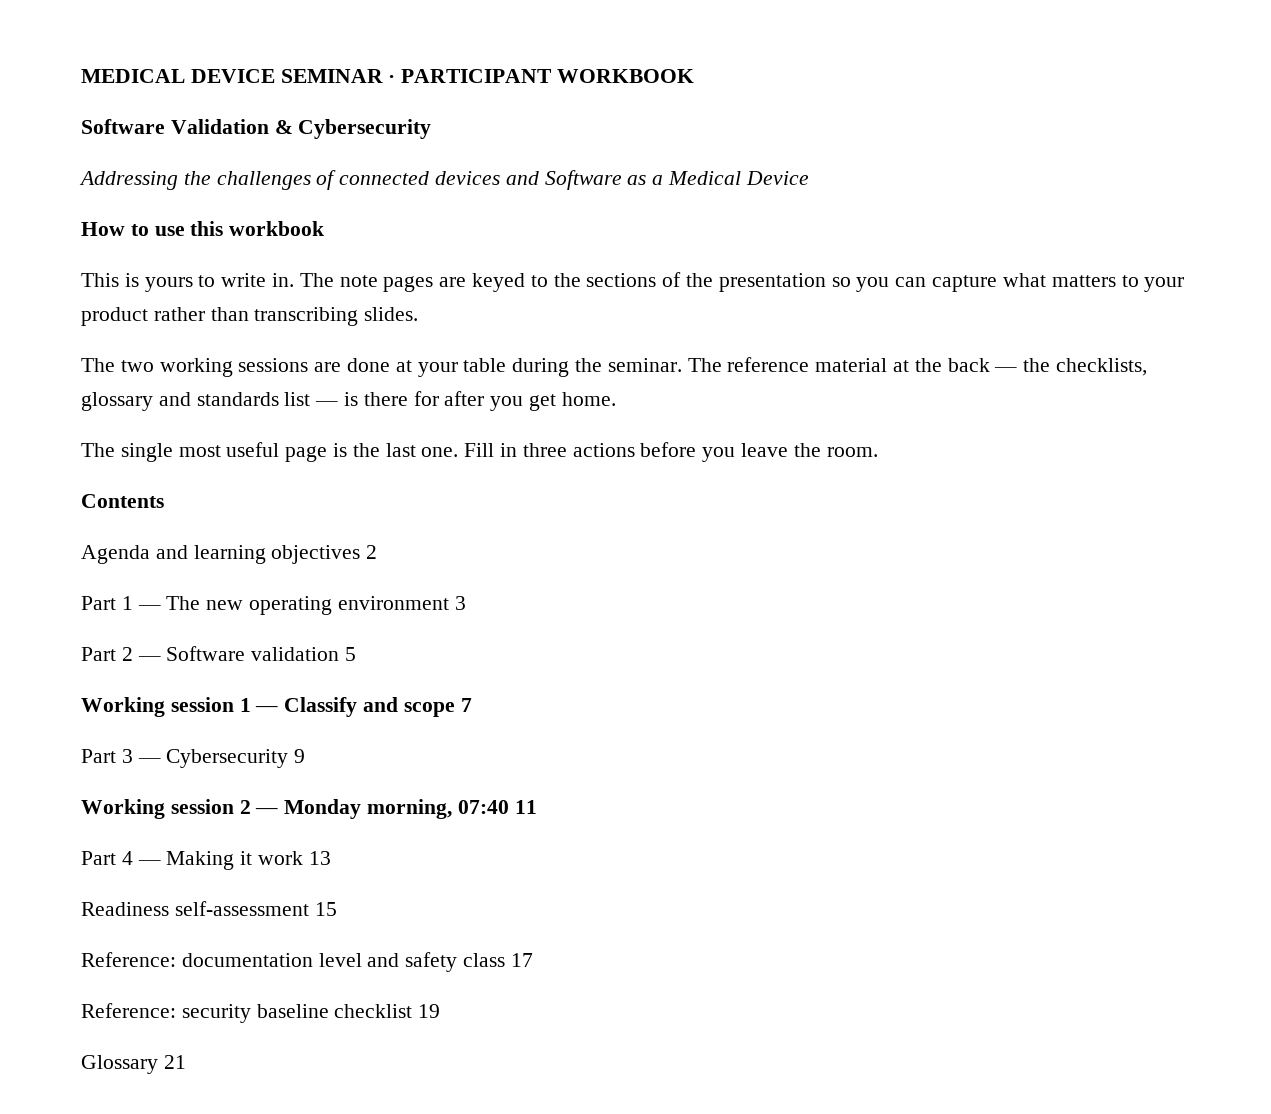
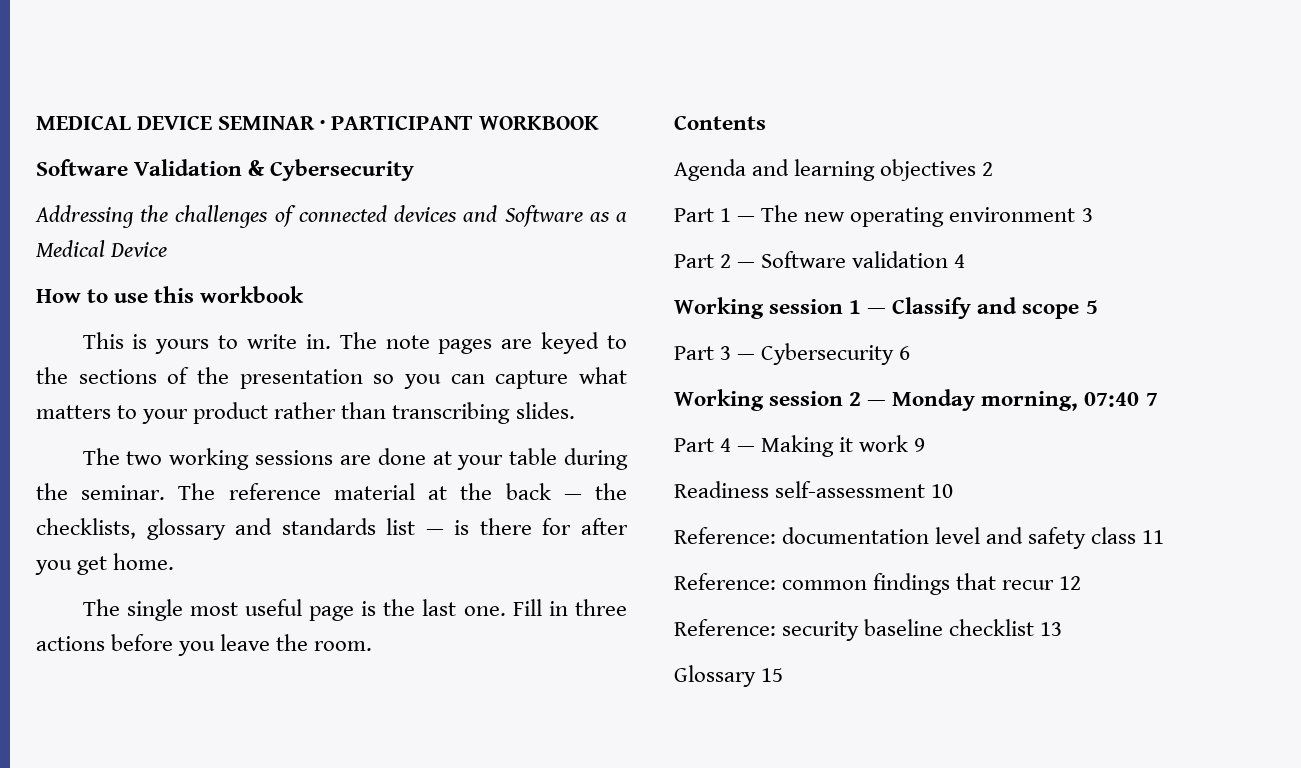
- Part 2 — Software validation 5
+ Part 2 — Software validation 4
- Working session 1 — Classify and scope 7
+ Working session 1 — Classify and scope 5
- Part 3 — Cybersecurity 9
+ Part 3 — Cybersecurity 6
- Working session 2 — Monday morning, 07:40 11
+ Working session 2 — Monday morning, 07:40 7
- Part 4 — Making it work 13
+ Part 4 — Making it work 9
- Readiness self-assessment 15
+ Readiness self-assessment 10
- Reference: documentation level and safety class 17
+ Reference: documentation level and safety class 11
+ Reference: common findings that recur 12
- Reference: security baseline checklist 19
+ Reference: security baseline checklist 13
- Glossary 21
+ Glossary 15

